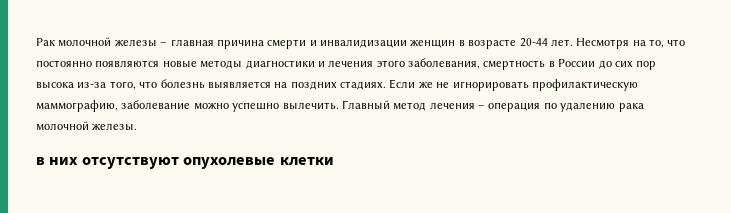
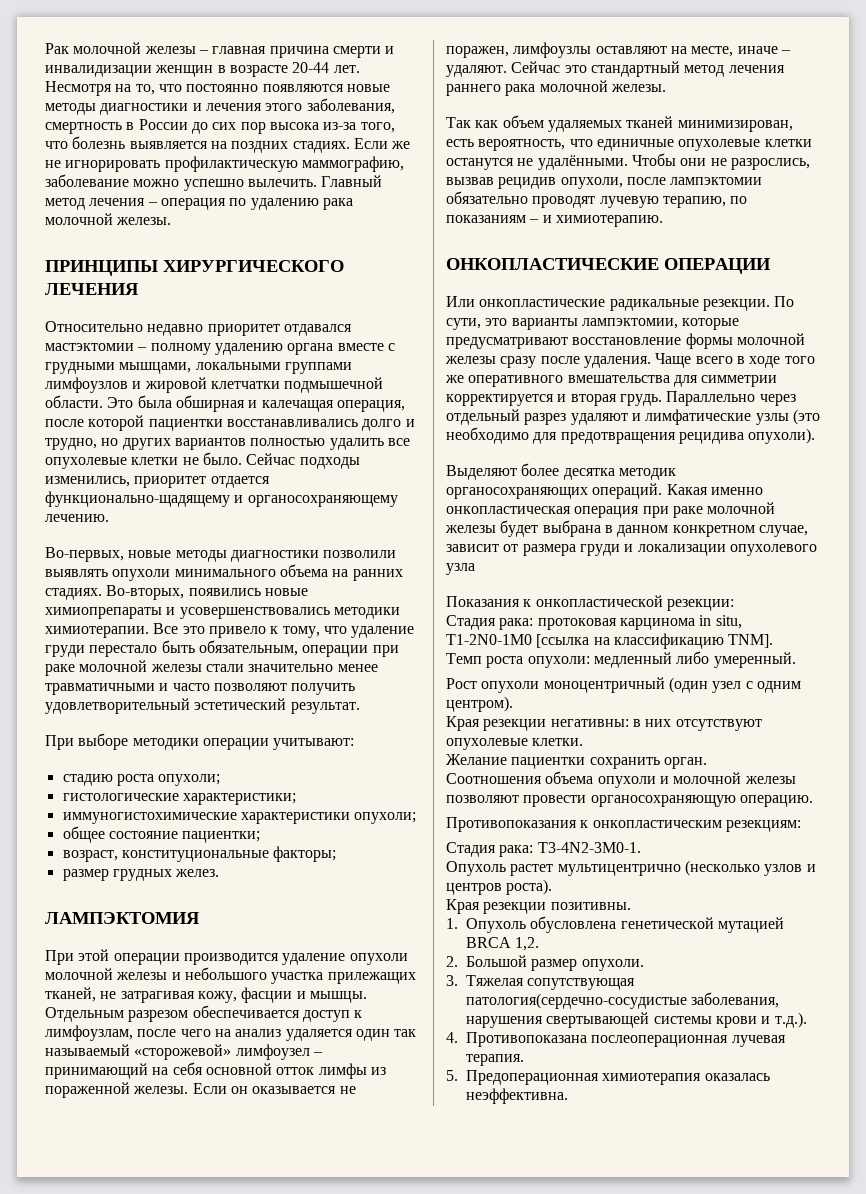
- в них отсутствуют опухолевые клетки
+ ПРИНЦИПЫ ХИРУРГИЧЕСКОГО ЛЕЧЕНИЯ
+ Относительно недавно приоритет отдавался мастэктомии – полному удалению органа вместе с грудными мышцами, локальными группами лимфоузлов и жировой клетчатки подмышечной области. Это была обширная и калечащая операция, после которой пациентки восстанавливались долго и трудно, но других вариантов полностью удалить все опухолевые клетки не было. Сейчас подходы изменились, приоритет отдается функционально-щадящему и органосохраняющему лечению.
+ Во-первых, новые методы диагностики позволили выявлять опухоли минимального объема на ранних стадиях. Во-вторых, появились новые химиопрепараты и усовершенствовались методики химиотерапии. Все это привело к тому, что удаление груди перестало быть обязательным, операции при раке молочной железы стали значительно менее травматичными и часто позволяют получить удовлетворительный эстетический результат.
+ При выборе методики операции учитывают:
+ стадию роста опухоли;
+ гистологические характеристики;
+ иммуногистохимические характеристики опухоли;
+ общее состояние пациентки;
+ возраст, конституциональные факторы;
+ размер грудных желез.
+ ЛАМПЭКТОМИЯ
+ При этой операции производится удаление опухоли молочной железы и небольшого участка прилежащих тканей, не затрагивая кожу, фасции и мышцы. Отдельным разрезом обеспечивается доступ к лимфоузлам, после чего на анализ удаляется один так называемый «сторожевой» лимфоузел – принимающий на себя основной отток лимфы из пораженной железы. Если он оказывается не поражен, лимфоузлы оставляют на месте, иначе – удаляют. Сейчас это стандартный метод лечения раннего рака молочной железы.
+ Так как объем удаляемых тканей минимизирован, есть вероятность, что единичные опухолевые клетки останутся не удалёнными. Чтобы они не разрослись, вызвав рецидив опухоли, после лампэктомии обязательно проводят лучевую терапию, по показаниям – и химиотерапию.
+ ОНКОПЛАСТИЧЕСКИЕ ОПЕРАЦИИ
+ Или онкопластические радикальные резекции. По сути, это варианты лампэктомии, которые предусматривают восстановление формы молочной железы сразу после удаления. Чаще всего в ходе того же оперативного вмешательства для симметрии корректируется и вторая грудь. Параллельно через отдельный разрез удаляют и лимфатические узлы (это необходимо для предотвращения рецидива опухоли).
+ Выделяют более десятка методик органосохраняющих операций. Какая именно онкопластическая операция при раке молочной железы будет выбрана в данном конкретном случае, зависит от размера груди и локализации опухолевого узла
+ Показания к онкопластической резекции:
+ Стадия рака: протоковая карцинома in situ, T1-2N0-1M0 [ссылка на классификацию TNM].
+ Темп роста опухоли: медленный либо умеренный.
+ Рост опухоли моноцентричный (один узел с одним центром).
+ Края резекции негативны: в них отсутствуют опухолевые клетки.
+ Желание пациентки сохранить орган.
+ Соотношения объема опухоли и молочной железы позволяют провести органосохраняющую операцию.
+ Противопоказания к онкопластическим резекциям:
+ Стадия рака: Т3-4N2-3M0-1.
+ Опухоль растет мультицентрично (несколько узлов и центров роста).
+ Края резекции позитивны.
+ 1. Опухоль обусловлена генетической мутацией BRCA 1,2.
+ 2. Большой размер опухоли.
+ 3. Тяжелая сопутствующая патология(сердечно-сосудистые заболевания, нарушения свертывающей системы крови и т.д.).
+ 4. Противопоказана послеоперационная лучевая терапия.
+ 5. Предоперационная химиотерапия оказалась неэффективна.

